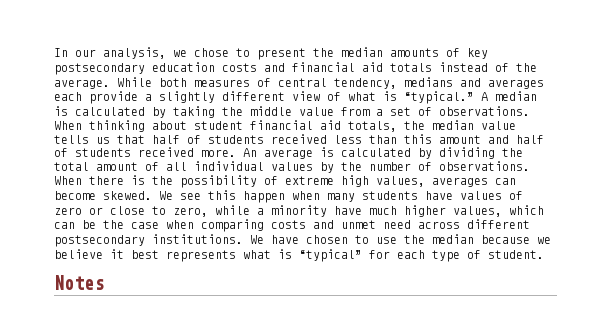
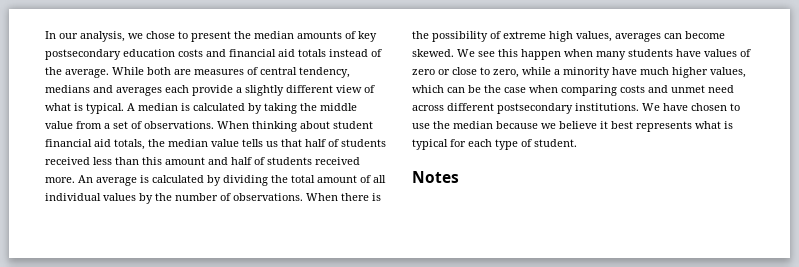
- While both measures of central tendency, medians and averages each provide a slightly different view of what is “typical.”
+ While both are measures of central tendency, medians and averages each provide a slightly different view of what is typical.
- We have chosen to use the median because we believe it best represents what is “typical” for each type of student.
+ We have chosen to use the median because we believe it best represents what is typical for each type of student.

